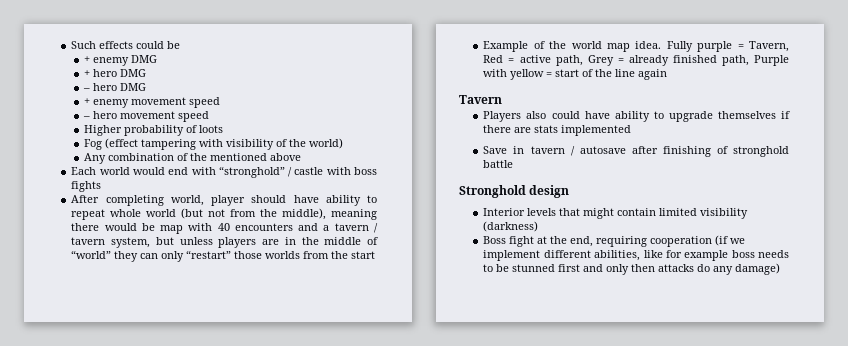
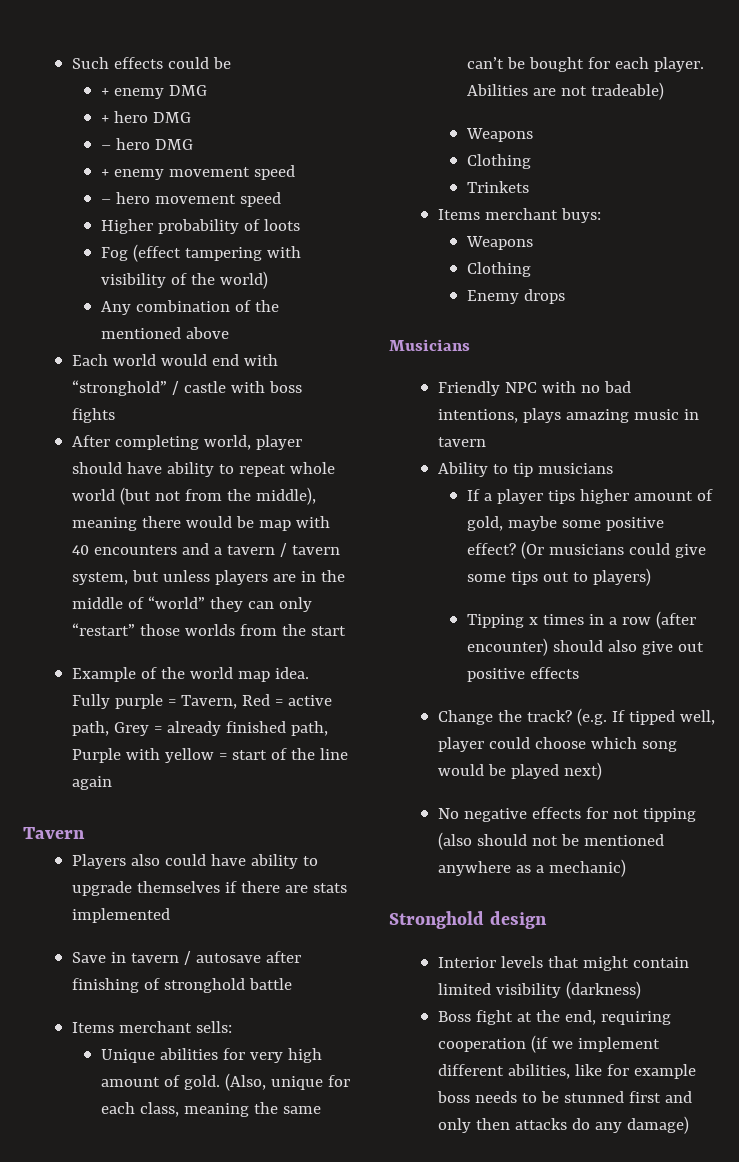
+ Items merchant sells:
+ Unique abilities for very high amount of gold. (Also, unique for each class, meaning the same can’t be bought for each player. Abilities are not tradeable)
+ Weapons
+ Clothing
+ Trinkets
+ Items merchant buys:
+ Weapons
+ Clothing
+ Enemy drops
+ Musicians
+ Friendly NPC with no bad intentions, plays amazing music in tavern
+ Ability to tip musicians
+ If a player tips higher amount of gold, maybe some positive effect? (Or musicians could give some tips out to players)
+ Tipping x times in a row (after encounter) should also give out positive effects
+ Change the track? (e.g. If tipped well, player could choose which song would be played next)
+ No negative effects for not tipping (also should not be mentioned anywhere as a mechanic)

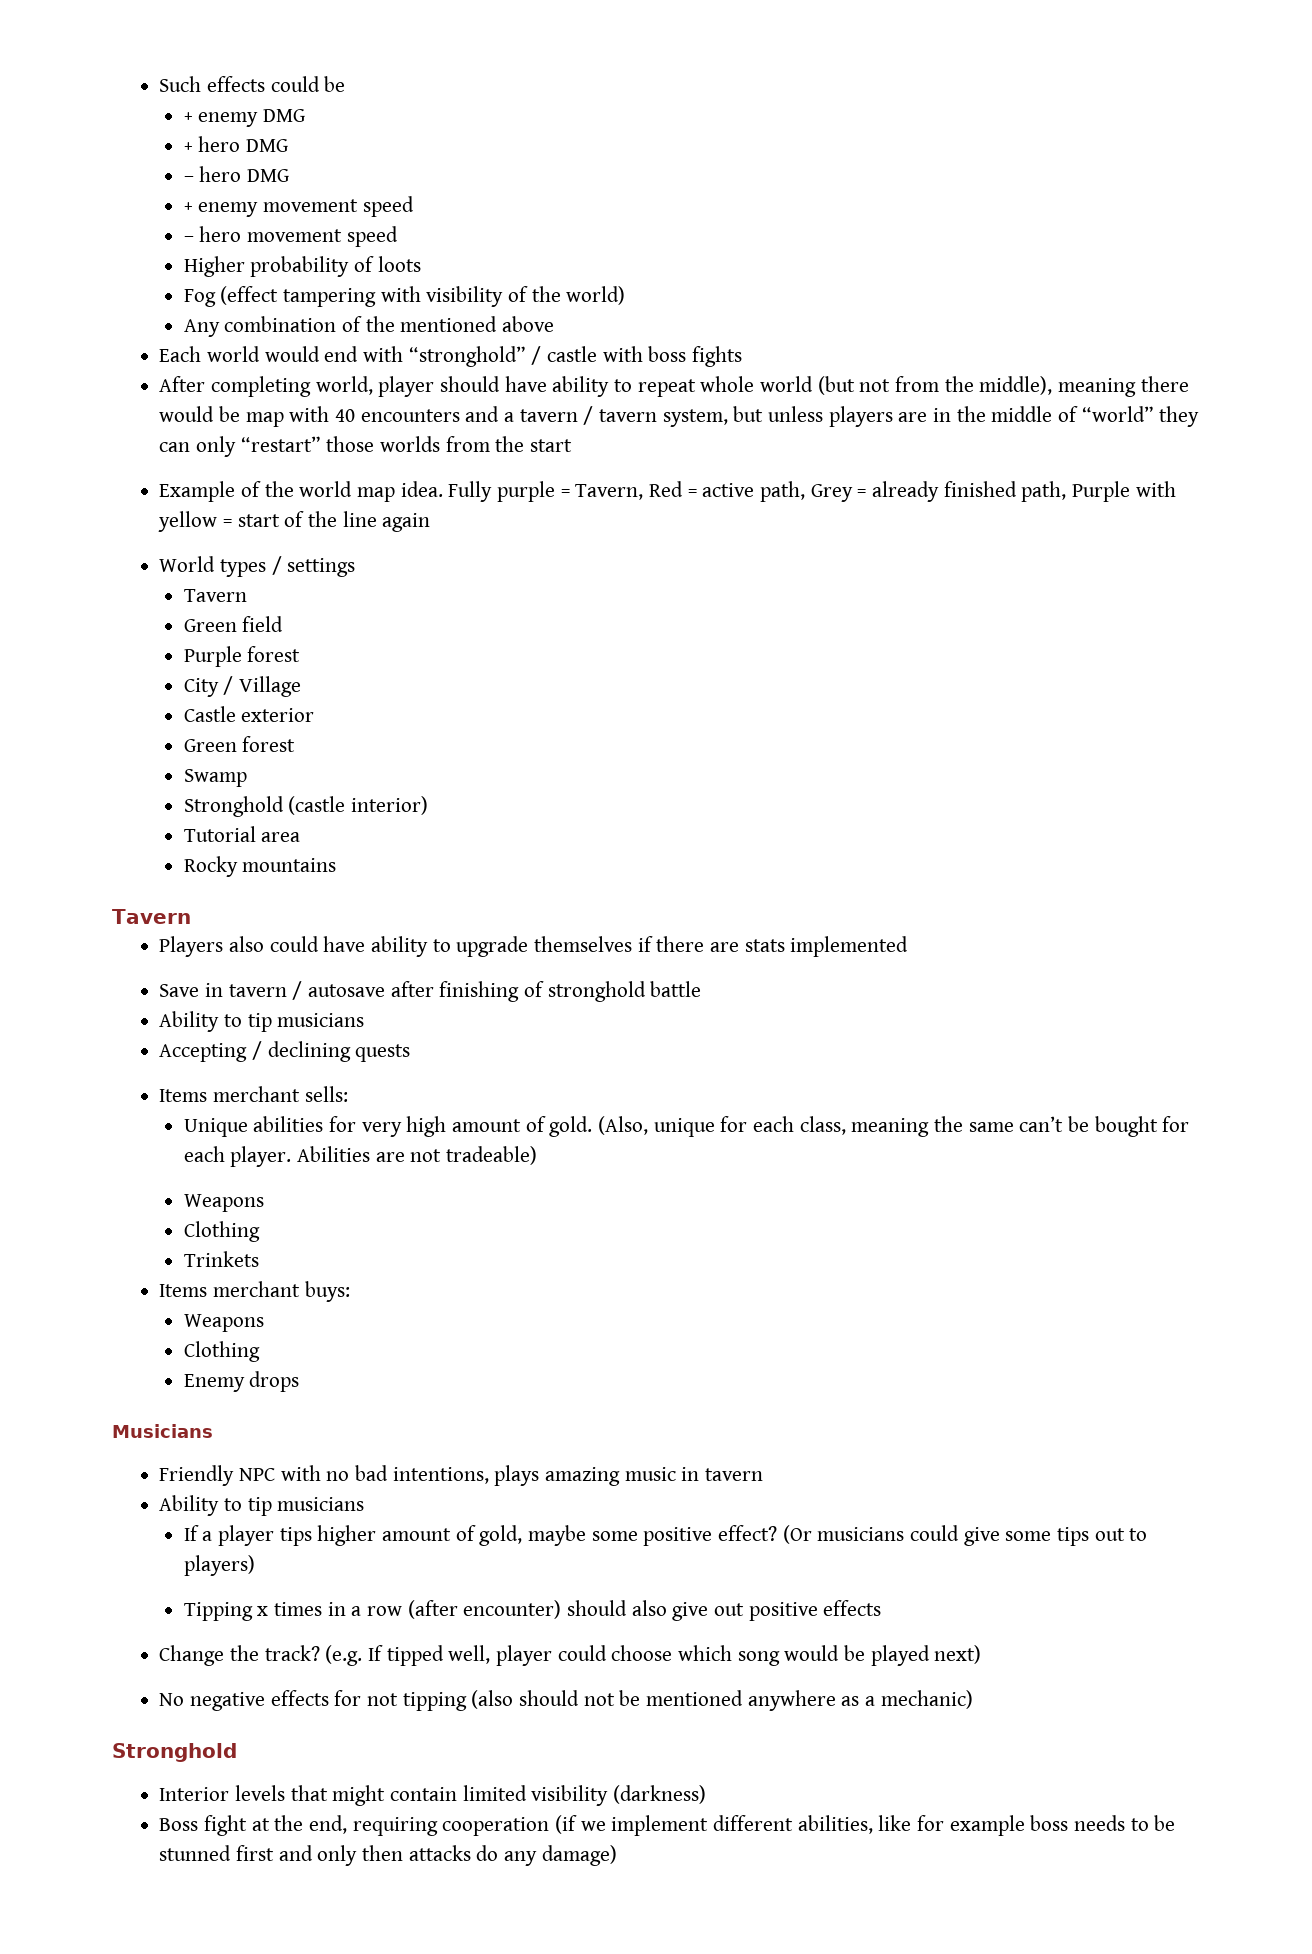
+ World types / settings
+ Tavern
+ Green field
+ Purple forest
+ City / Village
+ Castle exterior
+ Green forest
+ Swamp
+ Stronghold (castle interior)
+ Tutorial area
+ Rocky mountains
  Save in tavern / autosave after finishing of stronghold battle
+ Ability to tip musicians
+ Accepting / declining quests
  No negative effects for not tipping (also should not be mentioned anywhere as a mechanic)
- Stronghold design
+ Stronghold

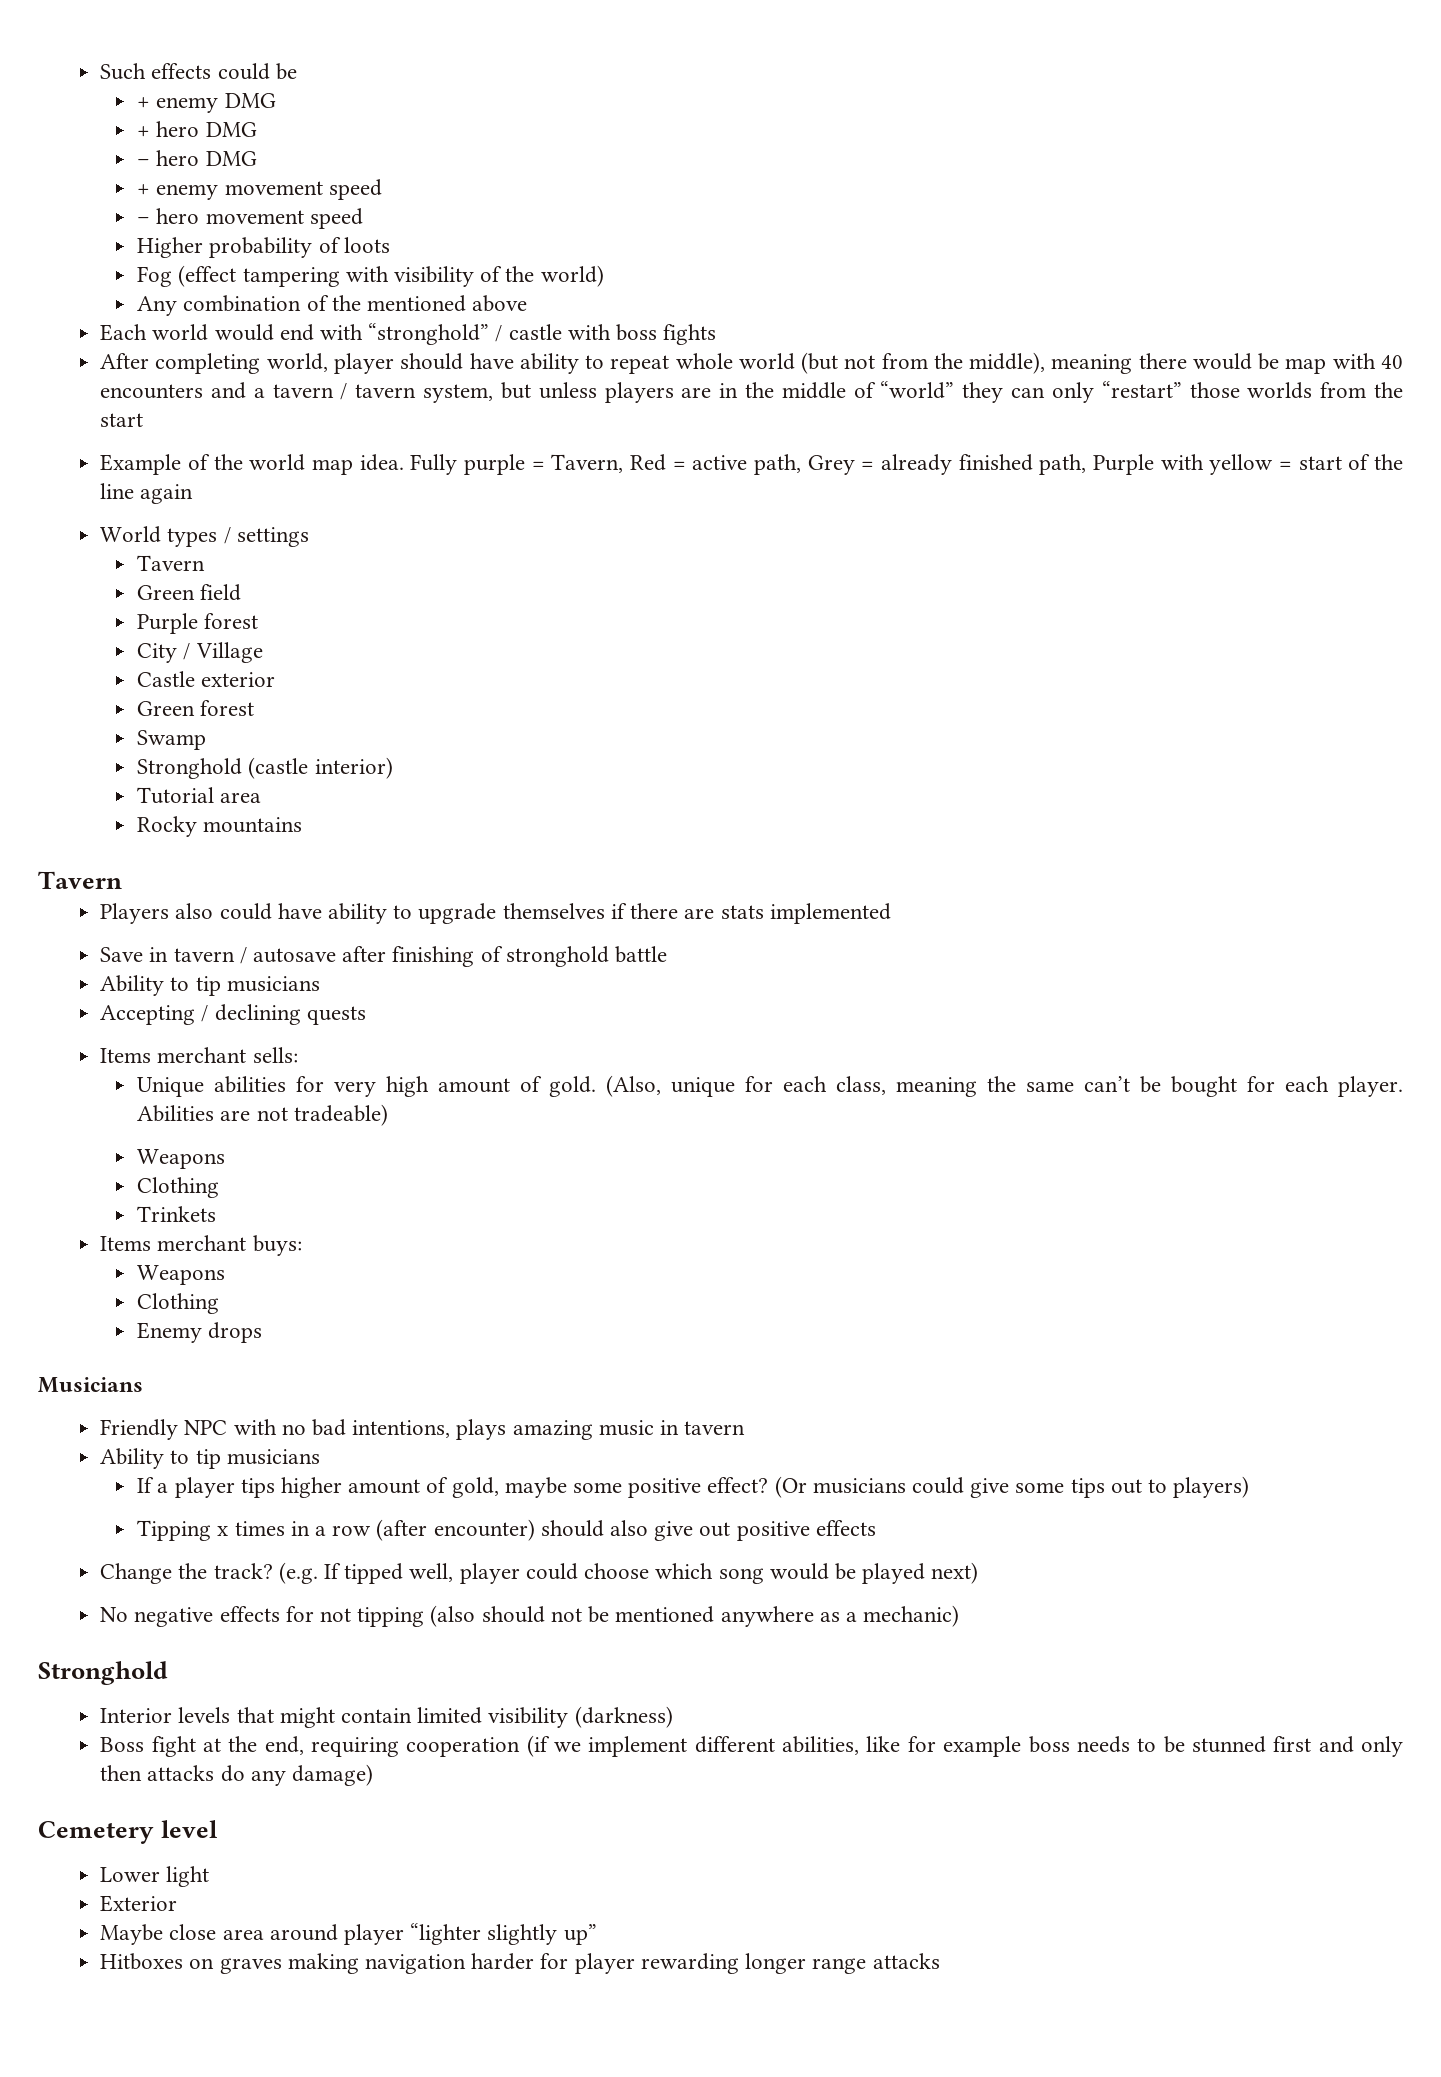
+ Cemetery level
+ Lower light
+ Exterior
+ Maybe close area around player “lighter slightly up”
+ Hitboxes on graves making navigation harder for player rewarding longer range attacks

